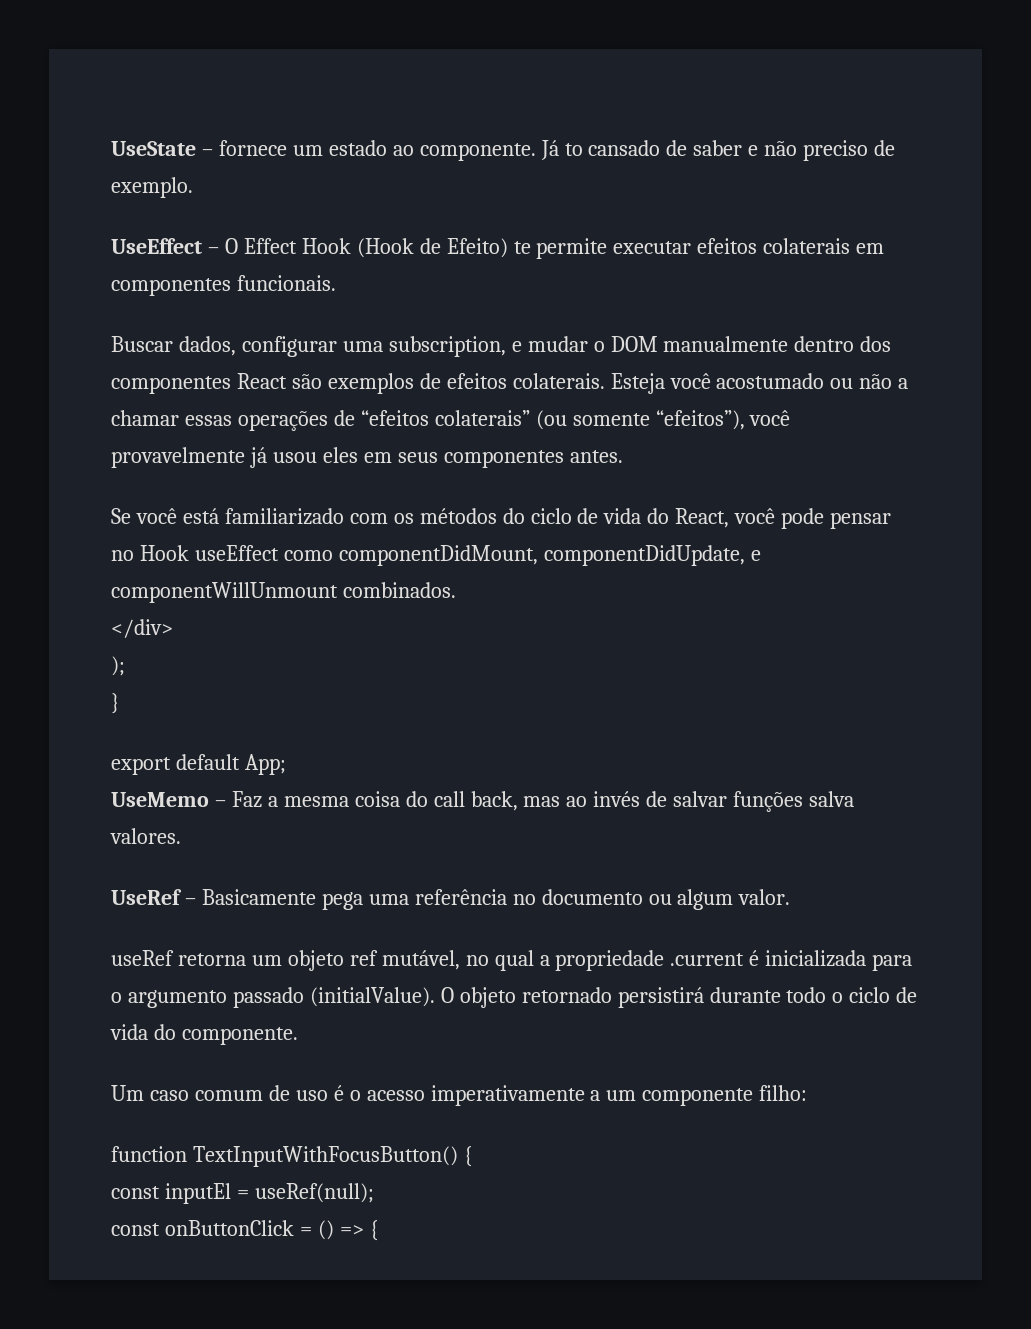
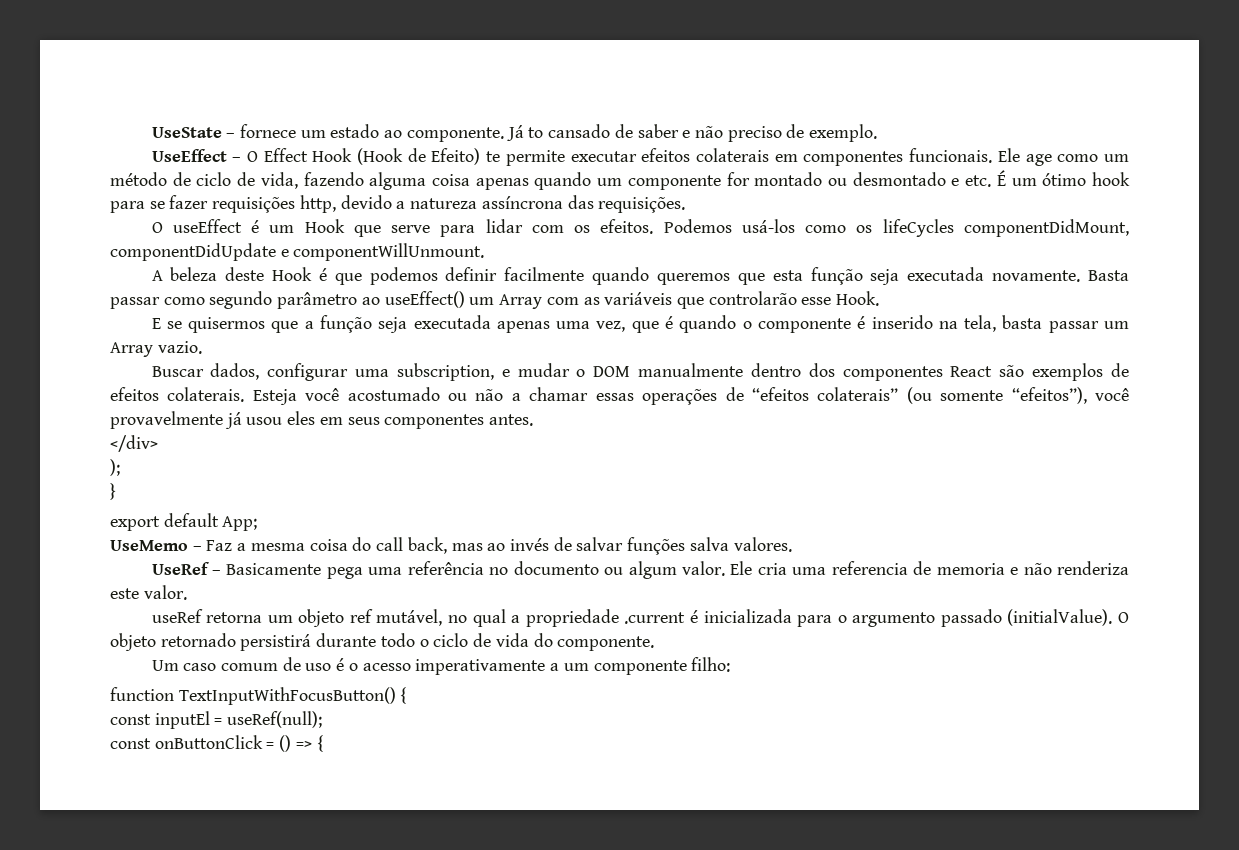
+ Ele age como um método de ciclo de vida, fazendo alguma coisa apenas quando um componente for montado ou desmontado e etc. É um ótimo hook para se fazer requisições http, devido a natureza assíncrona das requisições.
+ O useEffect é um Hook que serve para lidar com os efeitos. Podemos usá-los como os lifeCycles componentDidMount, componentDidUpdate e componentWillUnmount.
+ A beleza deste Hook é que podemos definir facilmente quando queremos que esta função seja executada novamente. Basta passar como segundo parâmetro ao useEffect() um Array com as variáveis que controlarão esse Hook.
+ E se quisermos que a função seja executada apenas uma vez, que é quando o componente é inserido na tela, basta passar um Array vazio.
- Se você está familiarizado com os métodos do ciclo de vida do React, você pode pensar no Hook useEffect como componentDidMount, componentDidUpdate, e componentWillUnmount combinados.
+ Ele cria uma referencia de memoria e não renderiza este valor.

